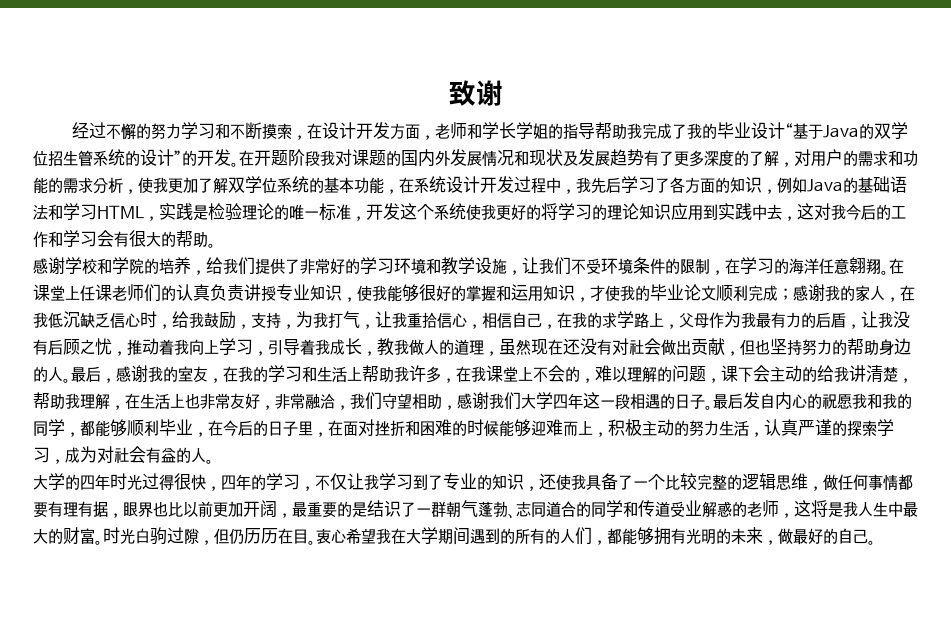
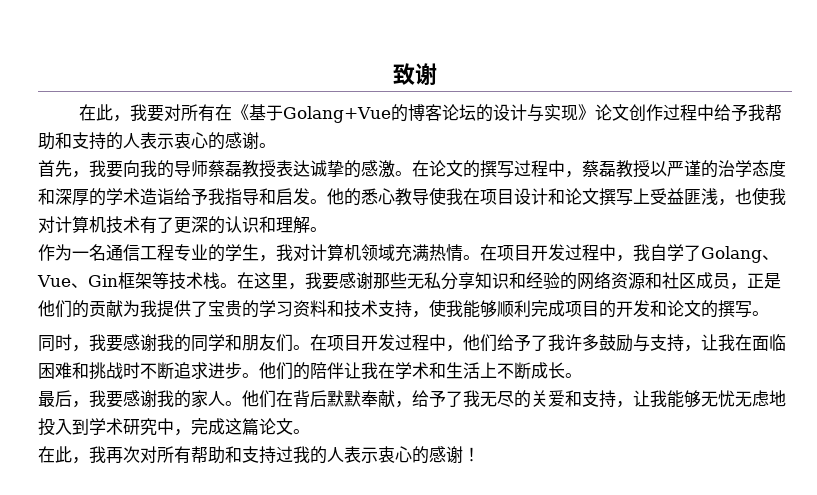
- 经过不懈的努力学习和不断摸索，在设计开发方面，老师和学长学姐的指导帮助我完成了我的毕业设计“基于Java的双学位招生管系统的设计”的开发。在开题阶段我对课题的国内外发展情况和现状及发展趋势有了更多深度的了解，对用户的需求和功能的需求分析，使我更加了解双学位系统的基本功能，在系统设计开发过程中，我先后学习了各方面的知识，例如Java的基础语法和学习HTML，实践是检验理论的唯一标准，开发这个系统使我更好的将学习的理论知识应用到实践中去，这对我今后的工作和学习会有很大的帮助。
- 感谢学校和学院的培养，给我们提供了非常好的学习环境和教学设施，让我们不受环境条件的限制，在学习的海洋任意翱翔。在课堂上任课老师们的认真负责讲授专业知识，使我能够很好的掌握和运用知识，才使我的毕业论文顺利完成；感谢我的家人，在我低沉缺乏信心时，给我鼓励，支持，为我打气，让我重拾信心，相信自己，在我的求学路上，父母作为我最有力的后盾，让我没有后顾之忧，推动着我向上学习，引导着我成长，教我做人的道理，虽然现在还没有对社会做出贡献，但也坚持努力的帮助身边的人。最后，感谢我的室友，在我的学习和生活上帮助我许多，在我课堂上不会的，难以理解的问题，课下会主动的给我讲清楚，帮助我理解，在生活上也非常友好，非常融洽，我们守望相助，感谢我们大学四年这一段相遇的日子。最后发自内心的祝愿我和我的同学，都能够顺利毕业，在今后的日子里，在面对挫折和困难的时候能够迎难而上，积极主动的努力生活，认真严谨的探索学习，成为对社会有益的人。
- 大学的四年时光过得很快，四年的学习，不仅让我学习到了专业的知识，还使我具备了一个比较完整的逻辑思维，做任何事情都要有理有据，眼界也比以前更加开阔，最重要的是结识了一群朝气蓬勃、志同道合的同学和传道受业解惑的老师，这将是我人生中最大的财富。时光白驹过隙，但仍历历在目。衷心希望我在大学期间遇到的所有的人们，都能够拥有光明的未来，做最好的自己。
+ 在此，我要对所有在《基于Golang+Vue的博客论坛的设计与实现》论文创作过程中给予我帮助和支持的人表示衷心的感谢。
+ 首先，我要向我的导师蔡磊教授表达诚挚的感激。在论文的撰写过程中，蔡磊教授以严谨的治学态度和深厚的学术造诣给予我指导和启发。他的悉心教导使我在项目设计和论文撰写上受益匪浅，也使我对计算机技术有了更深的认识和理解。
+ 作为一名通信工程专业的学生，我对计算机领域充满热情。在项目开发过程中，我自学了Golang、Vue、Gin框架等技术栈。在这里，我要感谢那些无私分享知识和经验的网络资源和社区成员，正是他们的贡献为我提供了宝贵的学习资料和技术支持，使我能够顺利完成项目的开发和论文的撰写。
+ 同时，我要感谢我的同学和朋友们。在项目开发过程中，他们给予了我许多鼓励与支持，让我在面临困难和挑战时不断追求进步。他们的陪伴让我在学术和生活上不断成长。
+ 最后，我要感谢我的家人。他们在背后默默奉献，给予了我无尽的关爱和支持，让我能够无忧无虑地投入到学术研究中，完成这篇论文。
+ 在此，我再次对所有帮助和支持过我的人表示衷心的感谢！

